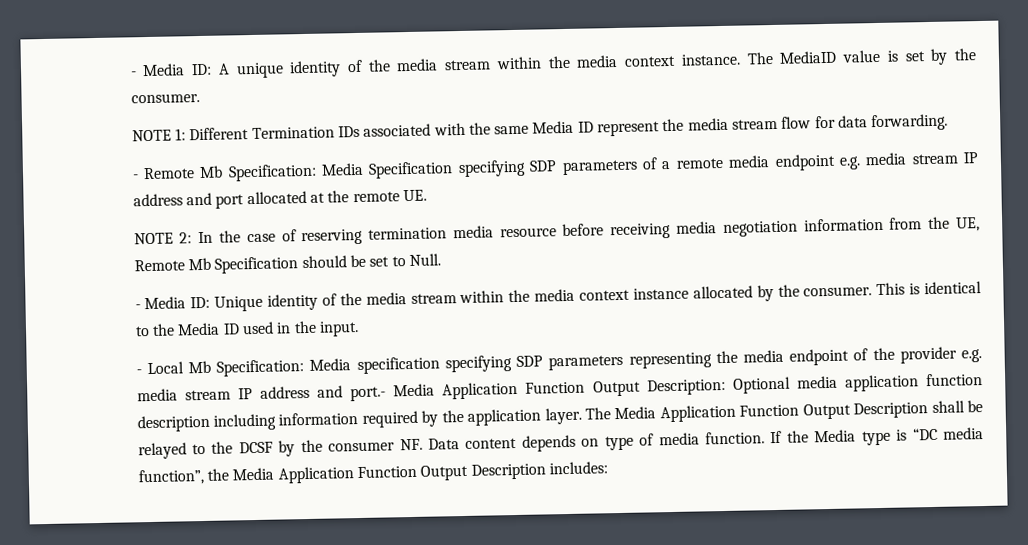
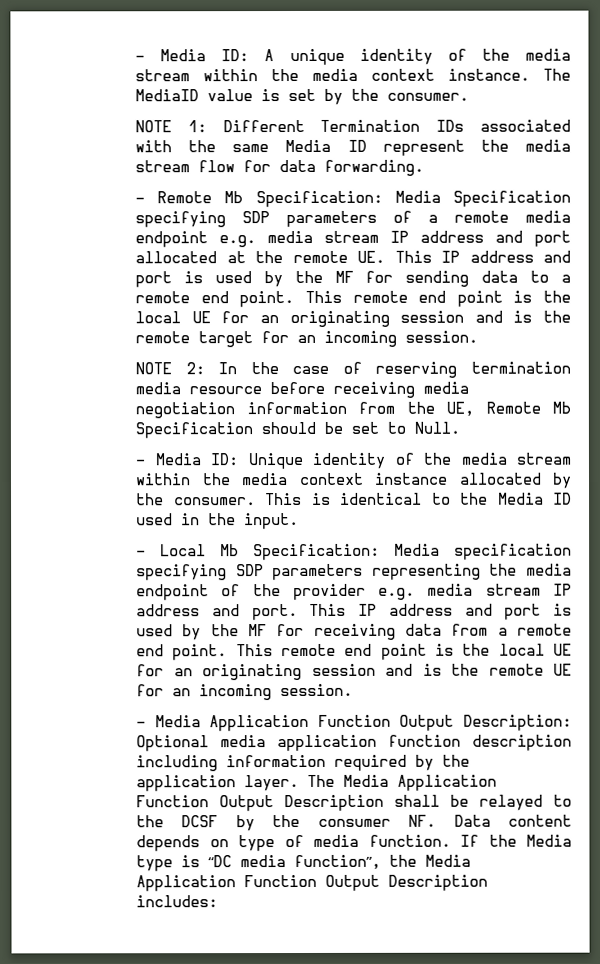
- - Remote Mb Specification: Media Specification specifying SDP parameters of a remote media endpoint e.g. media stream IP address and port allocated at the remote UE.
+ - Remote Mb Specification: Media Specification specifying SDP parameters of a remote media endpoint e.g. media stream IP address and port allocated at the remote UE. This IP address and port is used by the MF for sending data to a remote end point. This remote end point is the local UE for an originating session and is the remote target for an incoming session.
- - Local Mb Specification: Media specification specifying SDP parameters representing the media endpoint of the provider e.g. media stream IP address and port.- Media Application Function Output Description: Optional media application function description including information required by the application layer.
+ - Local Mb Specification: Media specification specifying SDP parameters representing the media endpoint of the provider e.g. media stream IP address and port. This IP address and port is used by the MF for receiving data from a remote end point. This remote end point is the local UE for an originating session and is the remote UE for an incoming session.
+ - Media Application Function Output Description: Optional media application function description including information required by the application layer.

